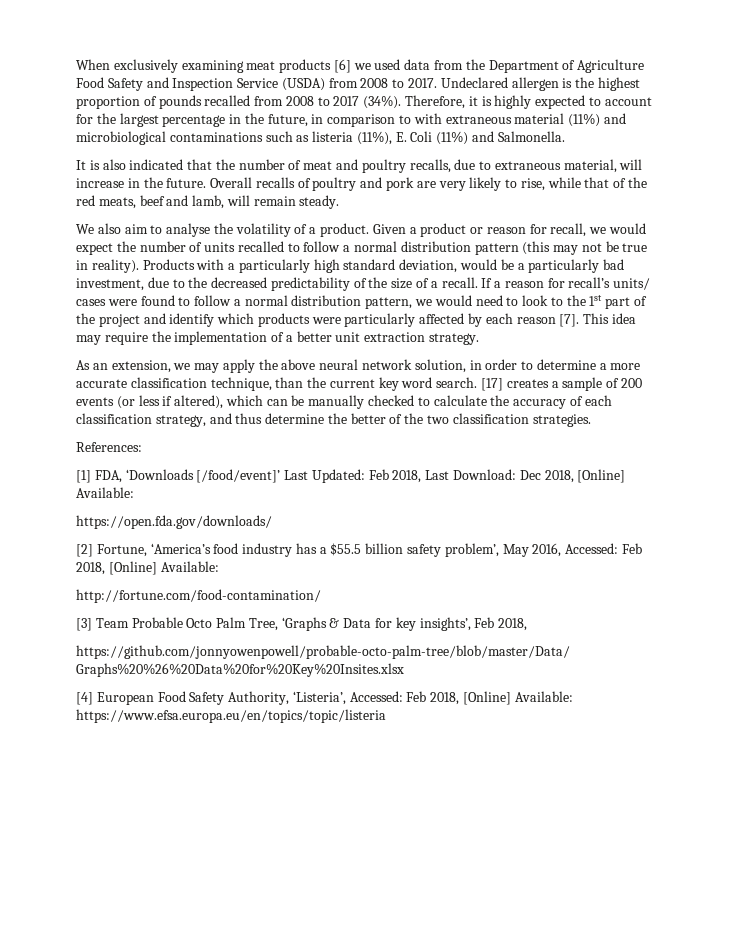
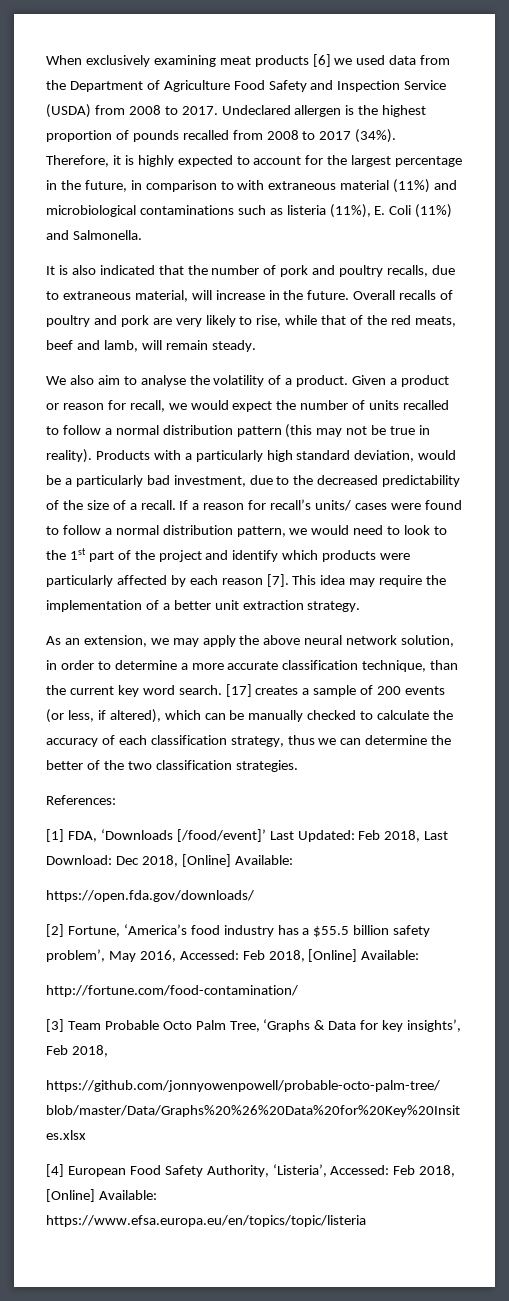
- It is also indicated that the number of meat and poultry recalls, due to extraneous material, will increase in the future.
+ It is also indicated that the number of pork and poultry recalls, due to extraneous material, will increase in the future.
- [17] creates a sample of 200 events (or less if altered), which can be manually checked to calculate the accuracy of each classification strategy, and thus determine the better of the two classification strategies.
+ [17] creates a sample of 200 events (or less, if altered), which can be manually checked to calculate the accuracy of each classification strategy, thus we can determine the better of the two classification strategies.

